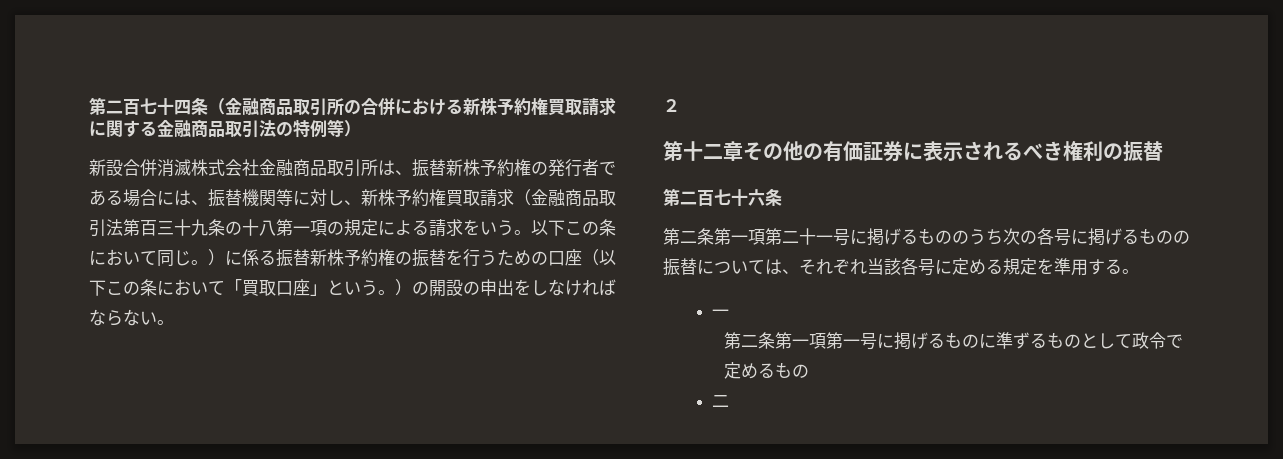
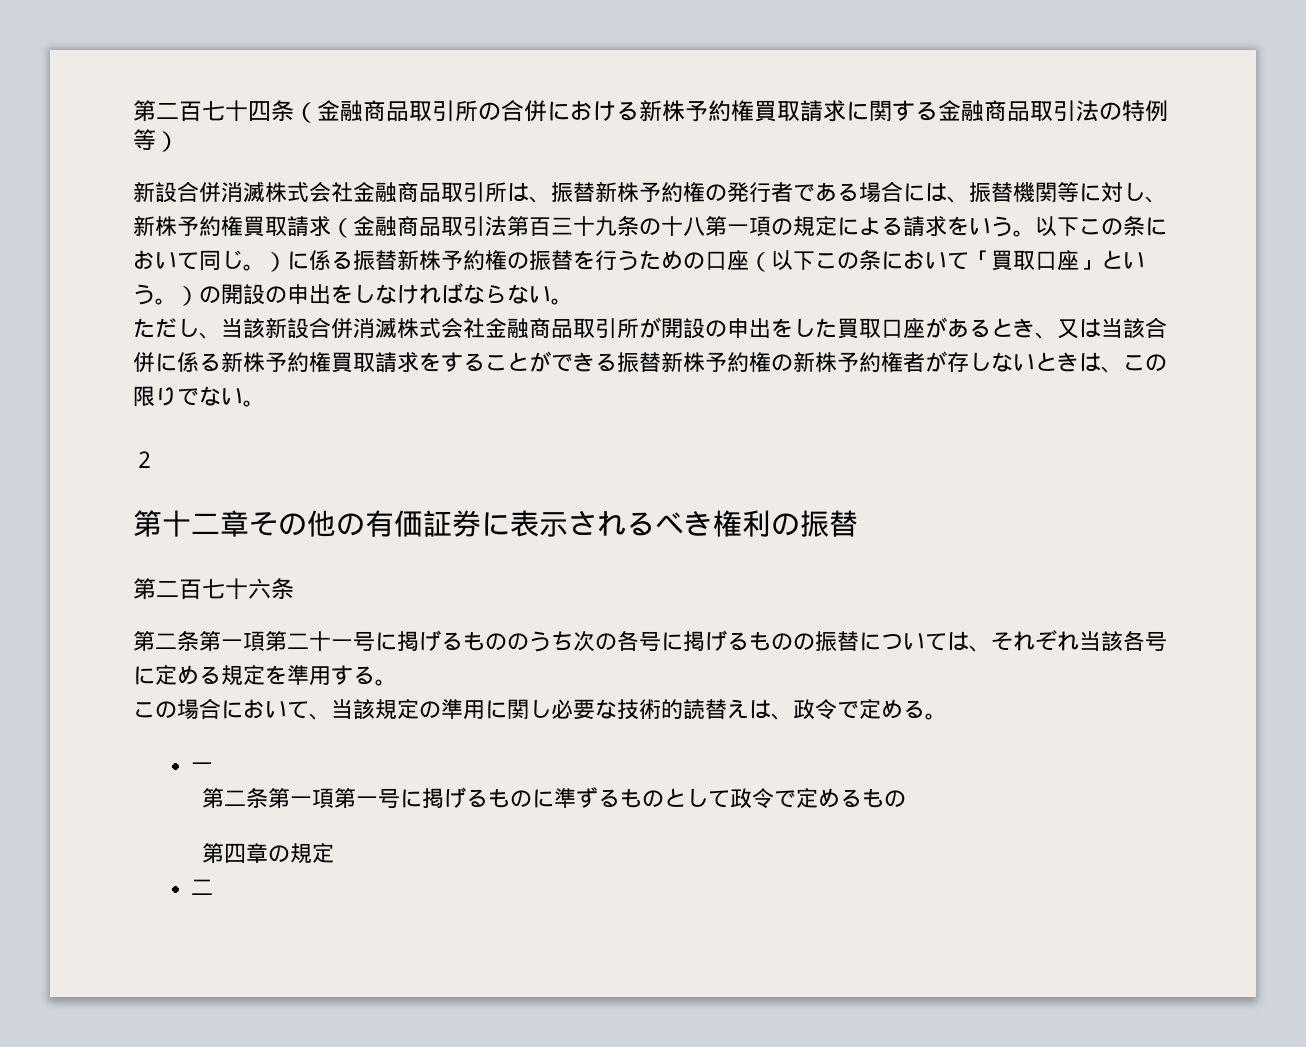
+ ただし、当該新設合併消滅株式会社金融商品取引所が開設の申出をした買取口座があるとき、又は当該合併に係る新株予約権買取請求をすることができる振替新株予約権の新株予約権者が存しないときは、この限りでない。
+ この場合において、当該規定の準用に関し必要な技術的読替えは、政令で定める。
+ 第四章の規定

